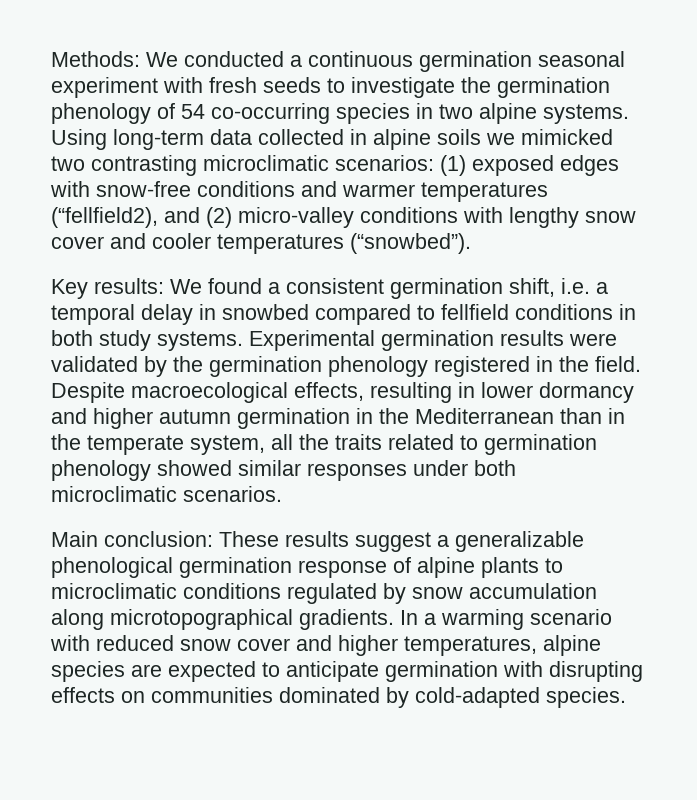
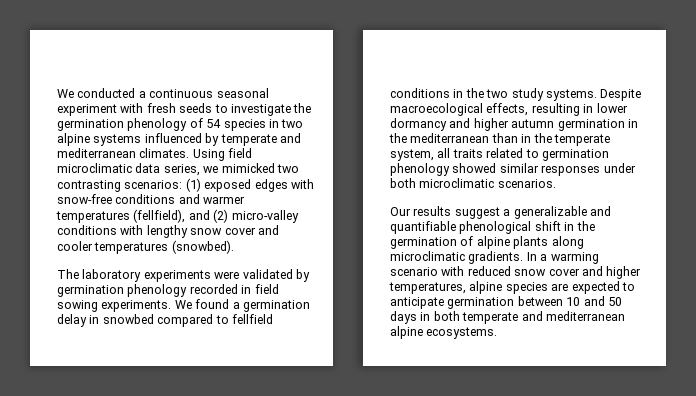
- Methods: We conducted a continuous germination seasonal experiment with fresh seeds to investigate the germination phenology of 54 co-occurring species in two alpine systems. Using long-term data collected in alpine soils we mimicked two contrasting microclimatic scenarios: (1) exposed edges with snow-free conditions and warmer temperatures (“fellfield2), and (2) micro-valley conditions with lengthy snow cover and cooler temperatures (“snowbed”).
- Key results: We found a consistent germination shift, i.e. a temporal delay in snowbed compared to fellfield conditions in both study systems. Experimental germination results were validated by the germination phenology registered in the field.
+ We conducted a continuous seasonal experiment with fresh seeds to investigate the germination phenology of 54 species in two alpine systems influenced by temperate and mediterranean climates. Using field microclimatic data series, we mimicked two contrasting scenarios: (1) exposed edges with snow-free conditions and warmer temperatures (fellfield), and (2) micro-valley conditions with lengthy snow cover and cooler temperatures (snowbed).
+ The laboratory experiments were validated by germination phenology recorded in field sowing experiments. We found a germination delay in snowbed compared to fellfield conditions in the two study systems.
- Despite macroecological effects, resulting in lower dormancy and higher autumn germination in the Mediterranean than in the temperate system, all the traits related to germination phenology showed similar responses under both microclimatic scenarios.
+ Despite macroecological effects, resulting in lower dormancy and higher autumn germination in the mediterranean than in the temperate system, all traits related to germination phenology showed similar responses under both microclimatic scenarios.
- Main conclusion: These results suggest a generalizable phenological germination response of alpine plants to microclimatic conditions regulated by snow accumulation along microtopographical gradients.
+ Our results suggest a generalizable and quantifiable phenological shift in the germination of alpine plants along microclimatic gradients.
- In a warming scenario with reduced snow cover and higher temperatures, alpine species are expected to anticipate germination with disrupting effects on communities dominated by cold-adapted species.
+ In a warming scenario with reduced snow cover and higher temperatures, alpine species are expected to anticipate germination between 10 and 50 days in both temperate and mediterranean alpine ecosystems.

